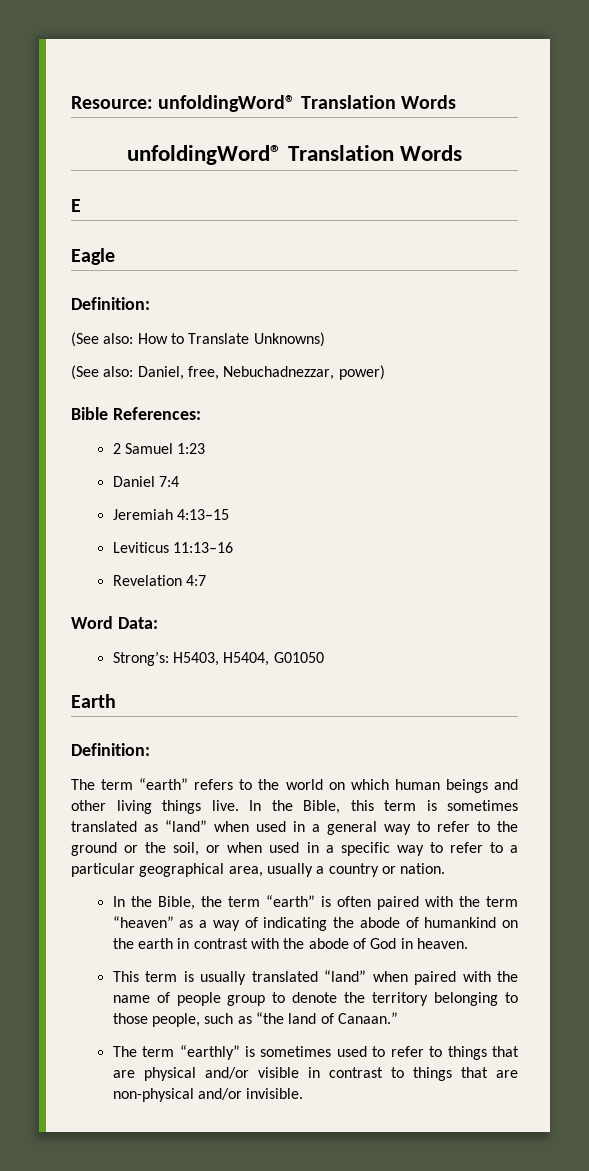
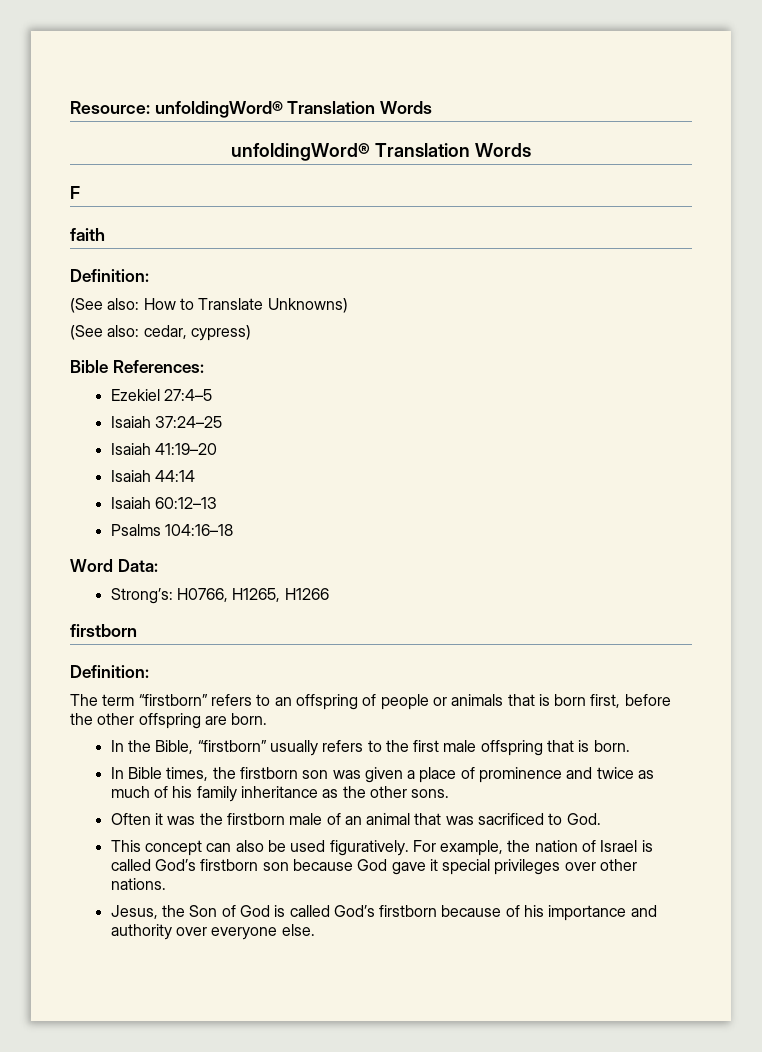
- E
- Eagle
+ F
+ faith
- (See also: Daniel, free, Nebuchadnezzar, power)
+ (See also: cedar, cypress)
  Bible References:
- 2 Samuel 1:23
- Daniel 7:4
- Jeremiah 4:13–15
- Leviticus 11:13–16
- Revelation 4:7
+ Ezekiel 27:4–5
+ Isaiah 37:24–25
+ Isaiah 41:19–20
+ Isaiah 44:14
+ Isaiah 60:12–13
+ Psalms 104:16–18
- Strong’s: H5403, H5404, G01050
- Earth
+ Strong’s: H0766, H1265, H1266
+ firstborn
- The term “earth” refers to the world on which human beings and other living things live. In the Bible, this term is sometimes translated as “land” when used in a general way to refer to the ground or the soil, or when used in a specific way to refer to a particular geographical area, usually a country or nation.
- In the Bible, the term “earth” is often paired with the term “heaven” as a way of indicating the abode of humankind on the earth in contrast with the abode of God in heaven.
- This term is usually translated “land” when paired with the name of people group to denote the territory belonging to those people, such as “the land of Canaan.”
- The term “earthly” is sometimes used to refer to things that are physical and/or visible in contrast to things that are non-physical and/or invisible.
+ The term “firstborn” refers to an offspring of people or animals that is born first, before the other offspring are born.
+ In the Bible, “firstborn” usually refers to the first male offspring that is born.
+ In Bible times, the firstborn son was given a place of prominence and twice as much of his family inheritance as the other sons.
+ Often it was the firstborn male of an animal that was sacrificed to God.
+ This concept can also be used figuratively. For example, the nation of Israel is called God’s firstborn son because God gave it special privileges over other nations.
+ Jesus, the Son of God is called God’s firstborn because of his importance and authority over everyone else.

